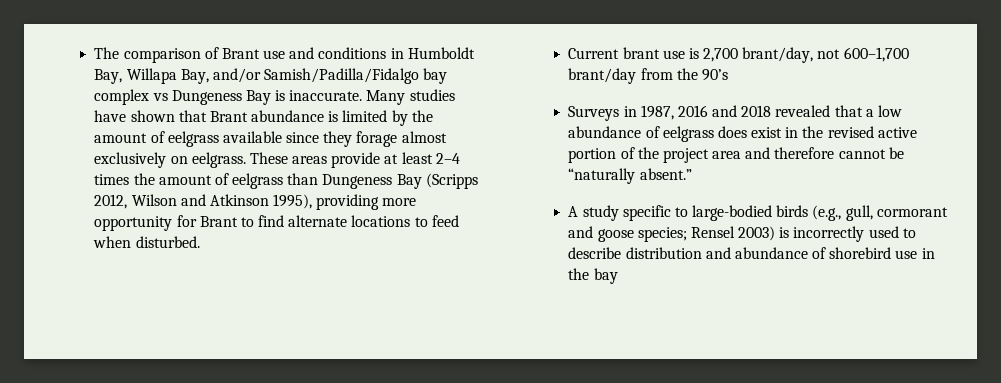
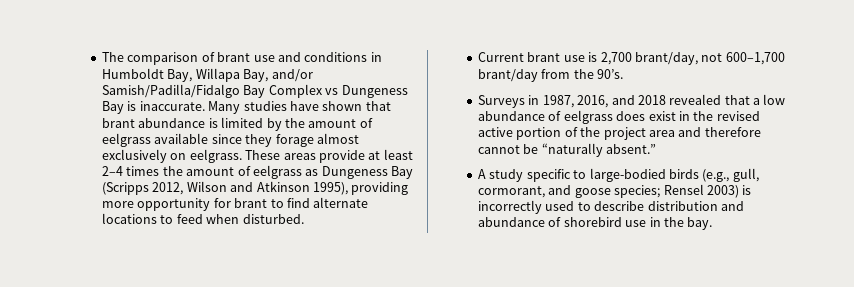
- The comparison of Brant use and conditions in Humboldt Bay, Willapa Bay, and/or Samish/Padilla/Fidalgo bay complex vs Dungeness Bay is inaccurate.
+ The comparison of brant use and conditions in Humboldt Bay, Willapa Bay, and/or Samish/Padilla/Fidalgo Bay Complex vs Dungeness Bay is inaccurate.
- Many studies have shown that Brant abundance is limited by the amount of eelgrass available since they forage almost exclusively on eelgrass.
+ Many studies have shown that brant abundance is limited by the amount of eelgrass available since they forage almost exclusively on eelgrass.
- These areas provide at least 2–4 times the amount of eelgrass than Dungeness Bay (Scripps 2012, Wilson and Atkinson 1995), providing more opportunity for Brant to find alternate locations to feed when disturbed.
+ These areas provide at least 2–4 times the amount of eelgrass as Dungeness Bay (Scripps 2012, Wilson and Atkinson 1995), providing more opportunity for brant to find alternate locations to feed when disturbed.
- Current brant use is 2,700 brant/day, not 600–1,700 brant/day from the 90’s
+ Current brant use is 2,700 brant/day, not 600–1,700 brant/day from the 90’s.
- Surveys in 1987, 2016 and 2018 revealed that a low abundance of eelgrass does exist in the revised active portion of the project area and therefore cannot be “naturally absent.”
+ Surveys in 1987, 2016, and 2018 revealed that a low abundance of eelgrass does exist in the revised active portion of the project area and therefore cannot be “naturally absent.”
- A study specific to large-bodied birds (e.g., gull, cormorant and goose species; Rensel 2003) is incorrectly used to describe distribution and abundance of shorebird use in the bay
+ A study specific to large-bodied birds (e.g., gull, cormorant, and goose species; Rensel 2003) is incorrectly used to describe distribution and abundance of shorebird use in the bay.

